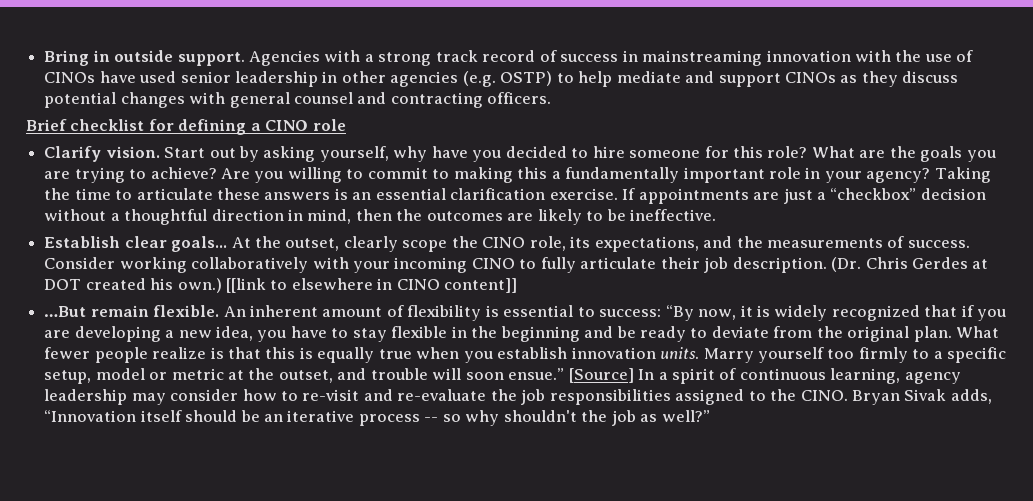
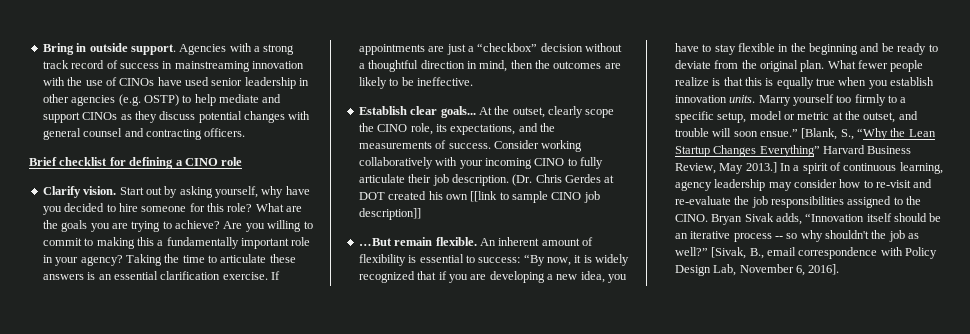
- (Dr. Chris Gerdes at DOT created his own.) [[link to elsewhere in CINO content]]
+ (Dr. Chris Gerdes at DOT created his own [[link to sample CINO job description]]
- [Source] In a spirit of continuous learning, agency leadership may consider how to re-visit and re-evaluate the job responsibilities assigned to the CINO.
+ [Blank, S., “Why the Lean Startup Changes Everything” Harvard Business Review, May 2013.] In a spirit of continuous learning, agency leadership may consider how to re-visit and re-evaluate the job responsibilities assigned to the CINO.
+ [Sivak, B., email correspondence with Policy Design Lab, November 6, 2016].

